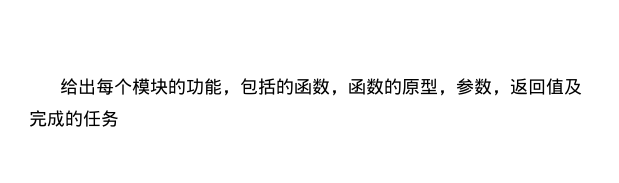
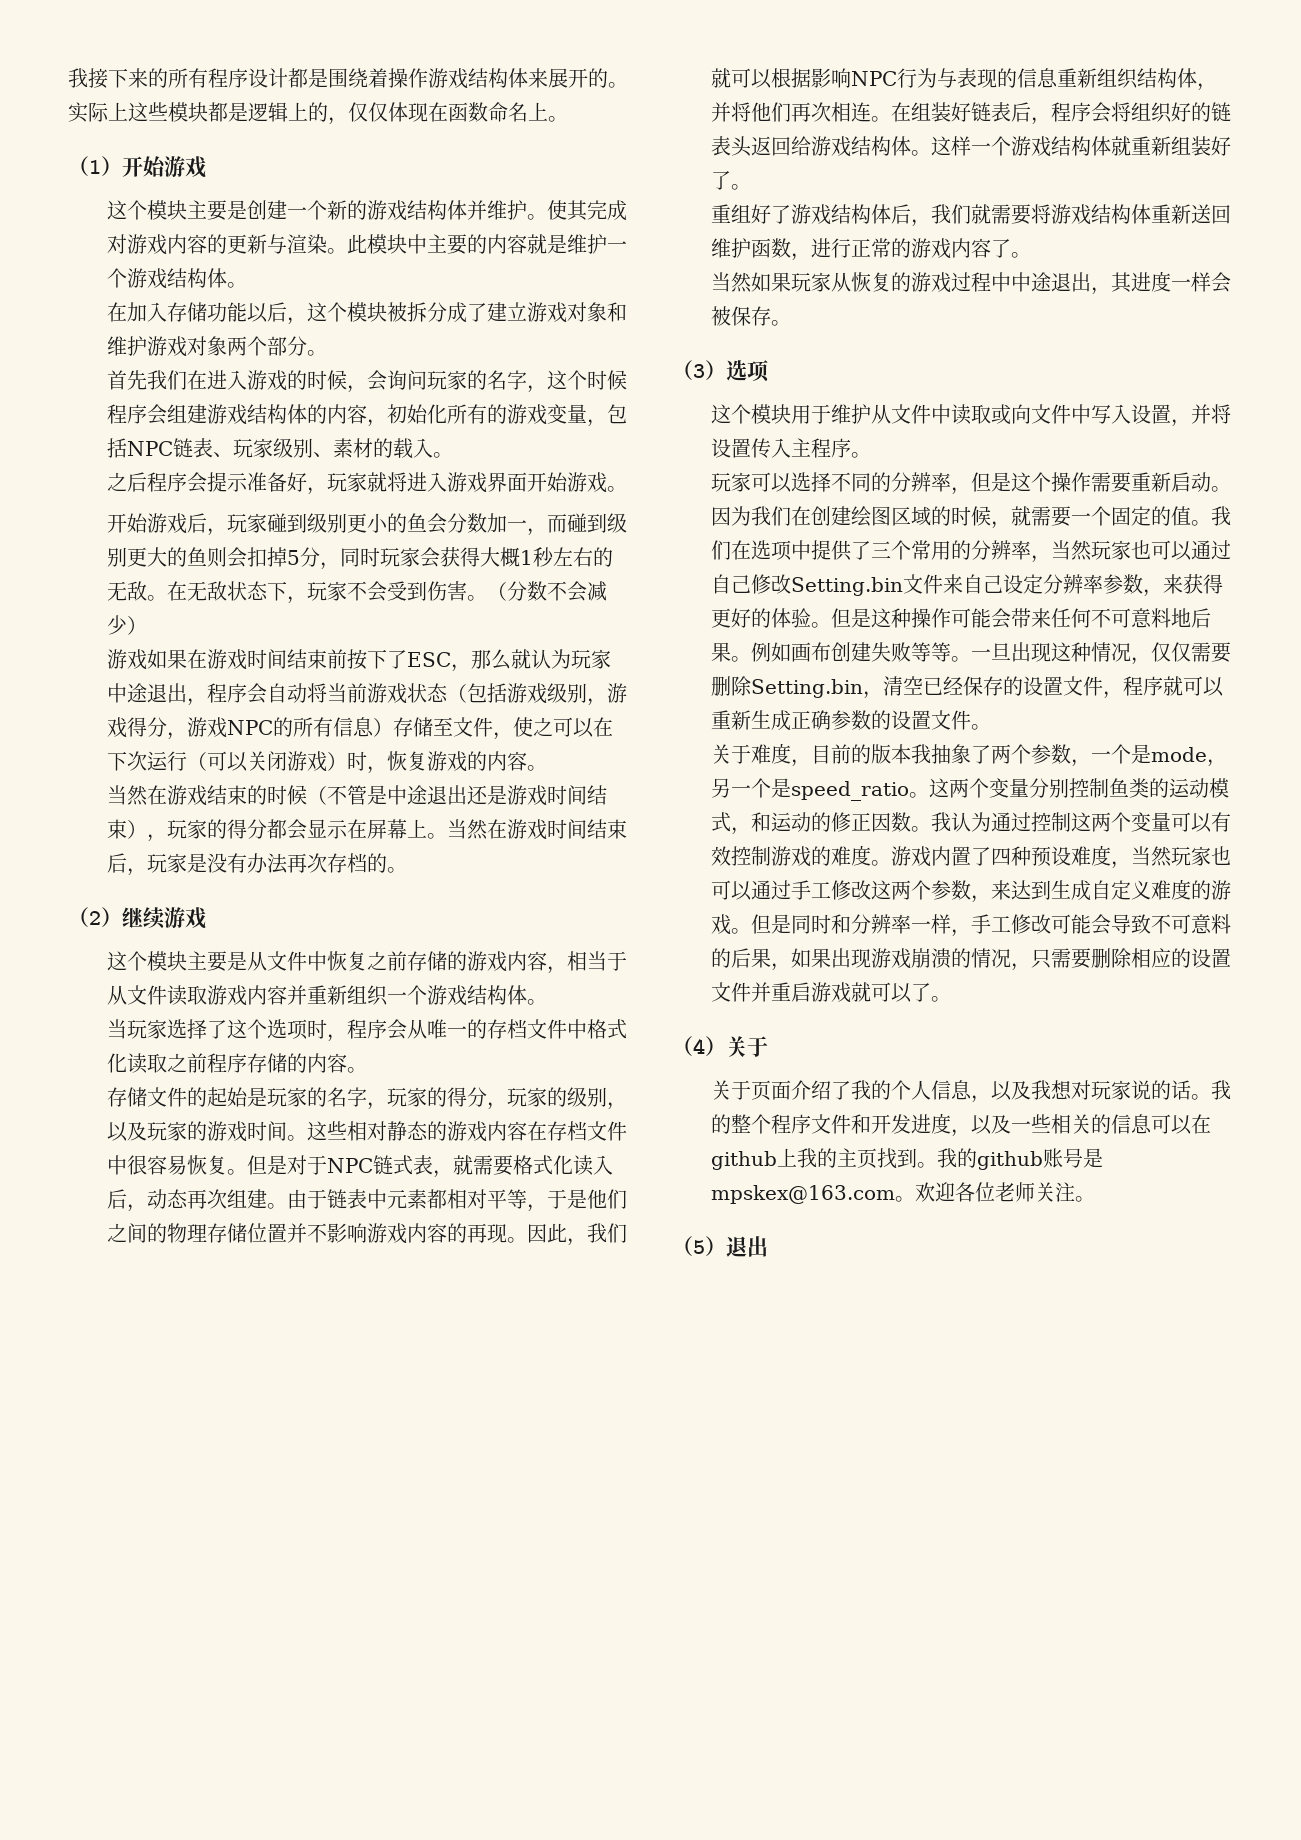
- 给出每个模块的功能，包括的函数，函数的原型，参数，返回值及完成的任务
+ 我接下来的所有程序设计都是围绕着操作游戏结构体来展开的。实际上这些模块都是逻辑上的，仅仅体现在函数命名上。
+ （1）开始游戏
+ 这个模块主要是创建一个新的游戏结构体并维护。使其完成对游戏内容的更新与渲染。此模块中主要的内容就是维护一个游戏结构体。
+ 在加入存储功能以后，这个模块被拆分成了建立游戏对象和维护游戏对象两个部分。
+ 首先我们在进入游戏的时候，会询问玩家的名字，这个时候程序会组建游戏结构体的内容，初始化所有的游戏变量，包括NPC链表、玩家级别、素材的载入。
+ 之后程序会提示准备好，玩家就将进入游戏界面开始游戏。
+ 开始游戏后，玩家碰到级别更小的鱼会分数加一，而碰到级别更大的鱼则会扣掉5分，同时玩家会获得大概1秒左右的无敌。在无敌状态下，玩家不会受到伤害。（分数不会减少）
+ 游戏如果在游戏时间结束前按下了ESC，那么就认为玩家中途退出，程序会自动将当前游戏状态（包括游戏级别，游戏得分，游戏NPC的所有信息）存储至文件，使之可以在下次运行（可以关闭游戏）时，恢复游戏的内容。
+ 当然在游戏结束的时候（不管是中途退出还是游戏时间结束），玩家的得分都会显示在屏幕上。当然在游戏时间结束后，玩家是没有办法再次存档的。
+ （2）继续游戏
+ 这个模块主要是从文件中恢复之前存储的游戏内容，相当于从文件读取游戏内容并重新组织一个游戏结构体。
+ 当玩家选择了这个选项时，程序会从唯一的存档文件中格式化读取之前程序存储的内容。
+ 存储文件的起始是玩家的名字，玩家的得分，玩家的级别，以及玩家的游戏时间。这些相对静态的游戏内容在存档文件中很容易恢复。但是对于NPC链式表，就需要格式化读入后，动态再次组建。由于链表中元素都相对平等，于是他们之间的物理存储位置并不影响游戏内容的再现。因此，我们就可以根据影响NPC行为与表现的信息重新组织结构体，并将他们再次相连。在组装好链表后，程序会将组织好的链表头返回给游戏结构体。这样一个游戏结构体就重新组装好了。
+ 重组好了游戏结构体后，我们就需要将游戏结构体重新送回维护函数，进行正常的游戏内容了。
+ 当然如果玩家从恢复的游戏过程中中途退出，其进度一样会被保存。
+ （3）选项
+ 这个模块用于维护从文件中读取或向文件中写入设置，并将设置传入主程序。
+ 玩家可以选择不同的分辨率，但是这个操作需要重新启动。因为我们在创建绘图区域的时候，就需要一个固定的值。我们在选项中提供了三个常用的分辨率，当然玩家也可以通过自己修改Setting.bin文件来自己设定分辨率参数，来获得更好的体验。但是这种操作可能会带来任何不可意料地后果。例如画布创建失败等等。一旦出现这种情况，仅仅需要删除Setting.bin，清空已经保存的设置文件，程序就可以重新生成正确参数的设置文件。
+ 关于难度，目前的版本我抽象了两个参数，一个是mode，另一个是speed_ratio。这两个变量分别控制鱼类的运动模式，和运动的修正因数。我认为通过控制这两个变量可以有效控制游戏的难度。游戏内置了四种预设难度，当然玩家也可以通过手工修改这两个参数，来达到生成自定义难度的游戏。但是同时和分辨率一样，手工修改可能会导致不可意料的后果，如果出现游戏崩溃的情况，只需要删除相应的设置文件并重启游戏就可以了。
+ （4）关于
+ 关于页面介绍了我的个人信息，以及我想对玩家说的话。我的整个程序文件和开发进度，以及一些相关的信息可以在github上我的主页找到。我的github账号是mpskex@163.com。欢迎各位老师关注。
+ （5）退出

